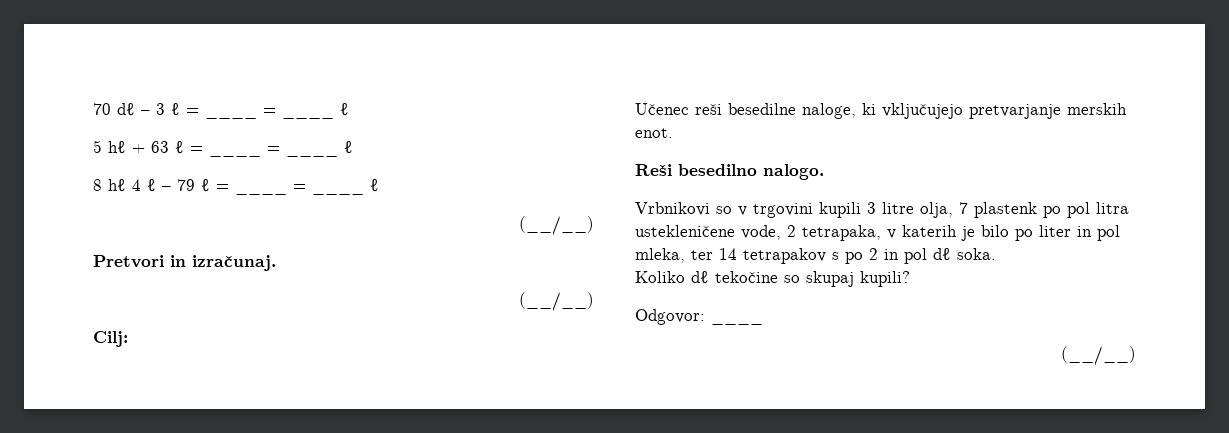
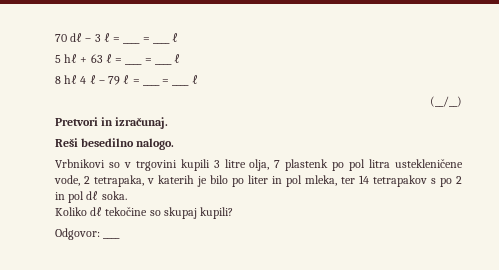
  Pretvori in izračunaj.
- (__/__)
- Cilj:
- Učenec reši besedilne naloge, ki vključujejo pretvarjanje merskih enot.
  Odgovor: ____
- (__/__)

